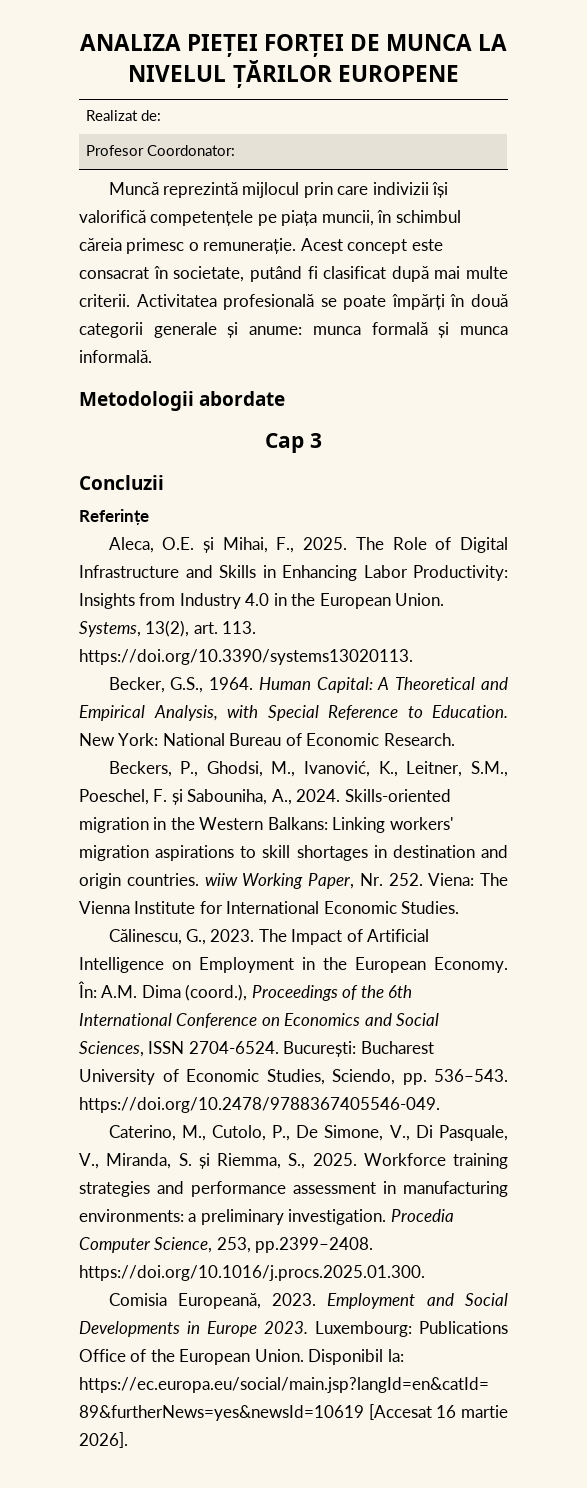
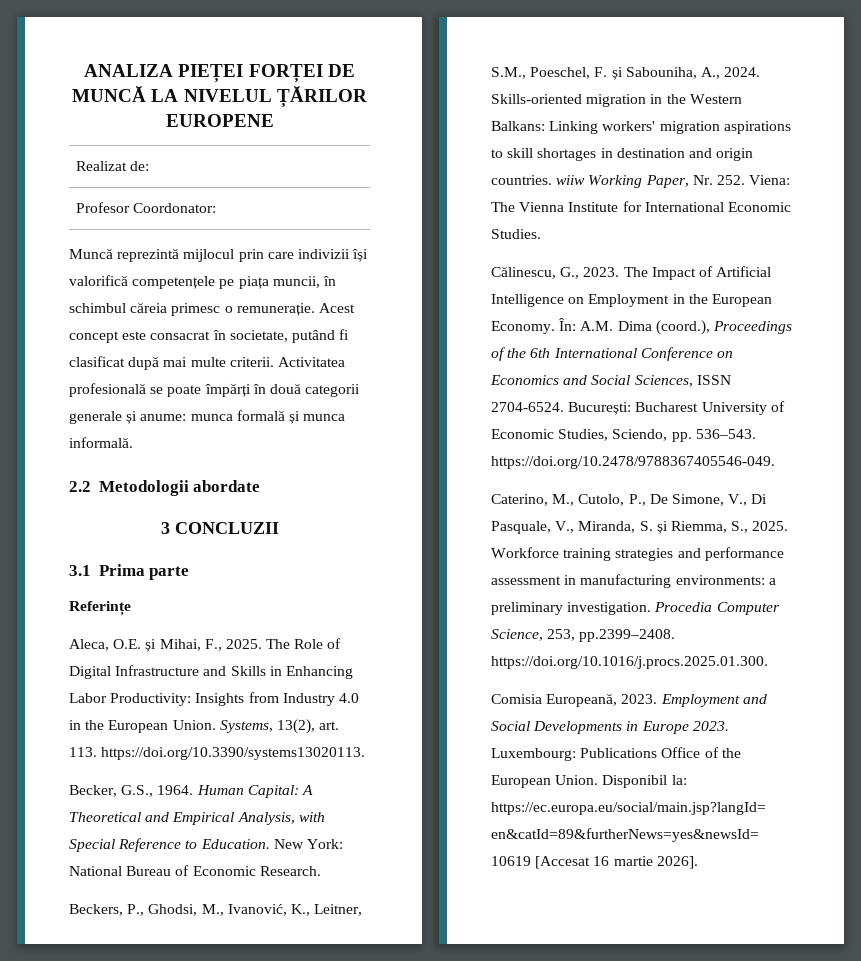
- ANALIZA PIEȚEI FORȚEI DE MUNCA LA NIVELUL ȚĂRILOR EUROPENE
+ ANALIZA PIEȚEI FORȚEI DE MUNCĂ LA NIVELUL ȚĂRILOR EUROPENE
- Metodologii abordate
+ 2.2 Metodologii abordate
- Cap 3
- Concluzii
+ 3 CONCLUZII
+ 3.1 Prima parte

